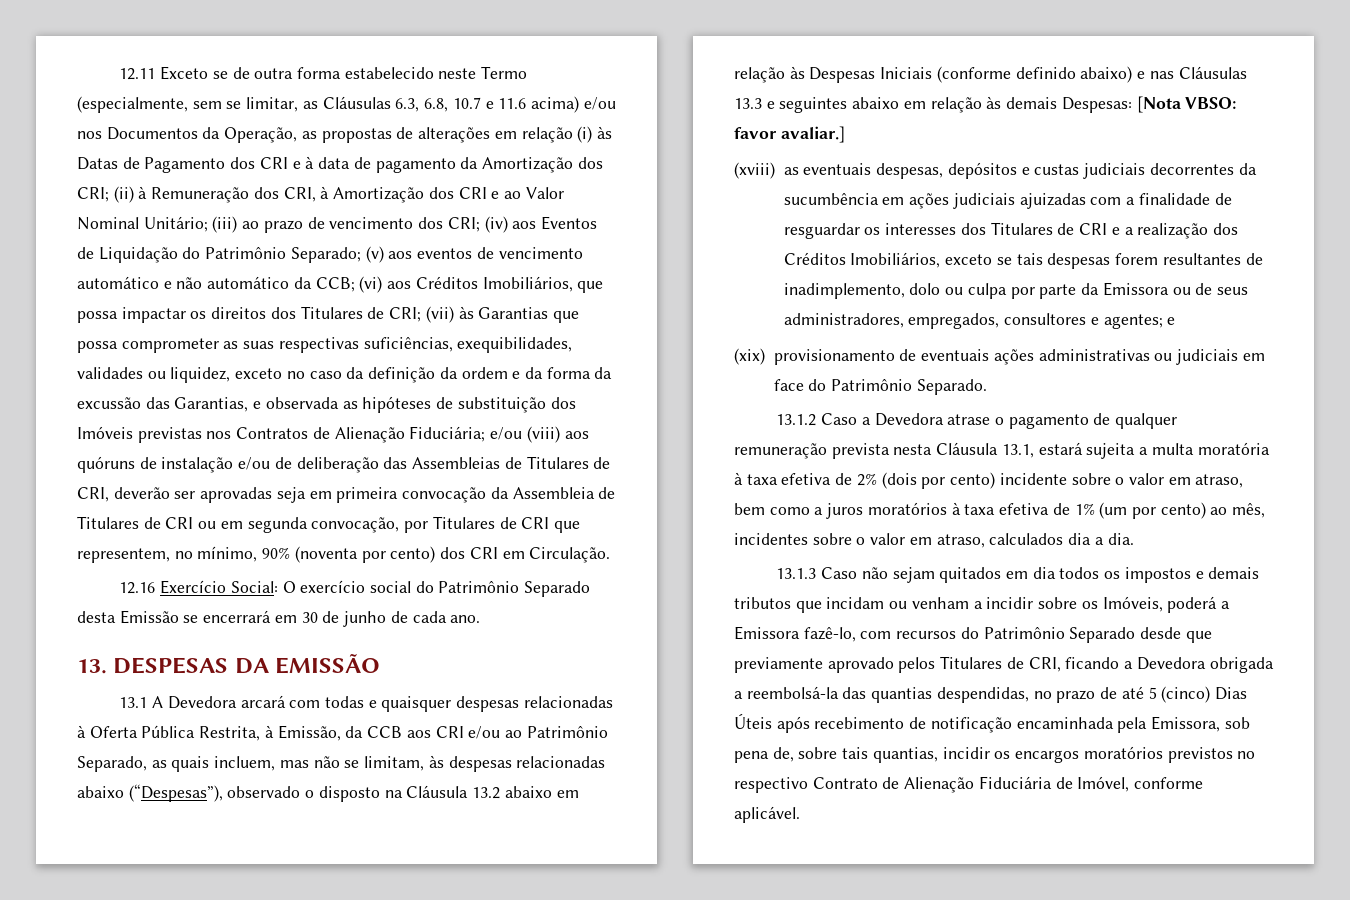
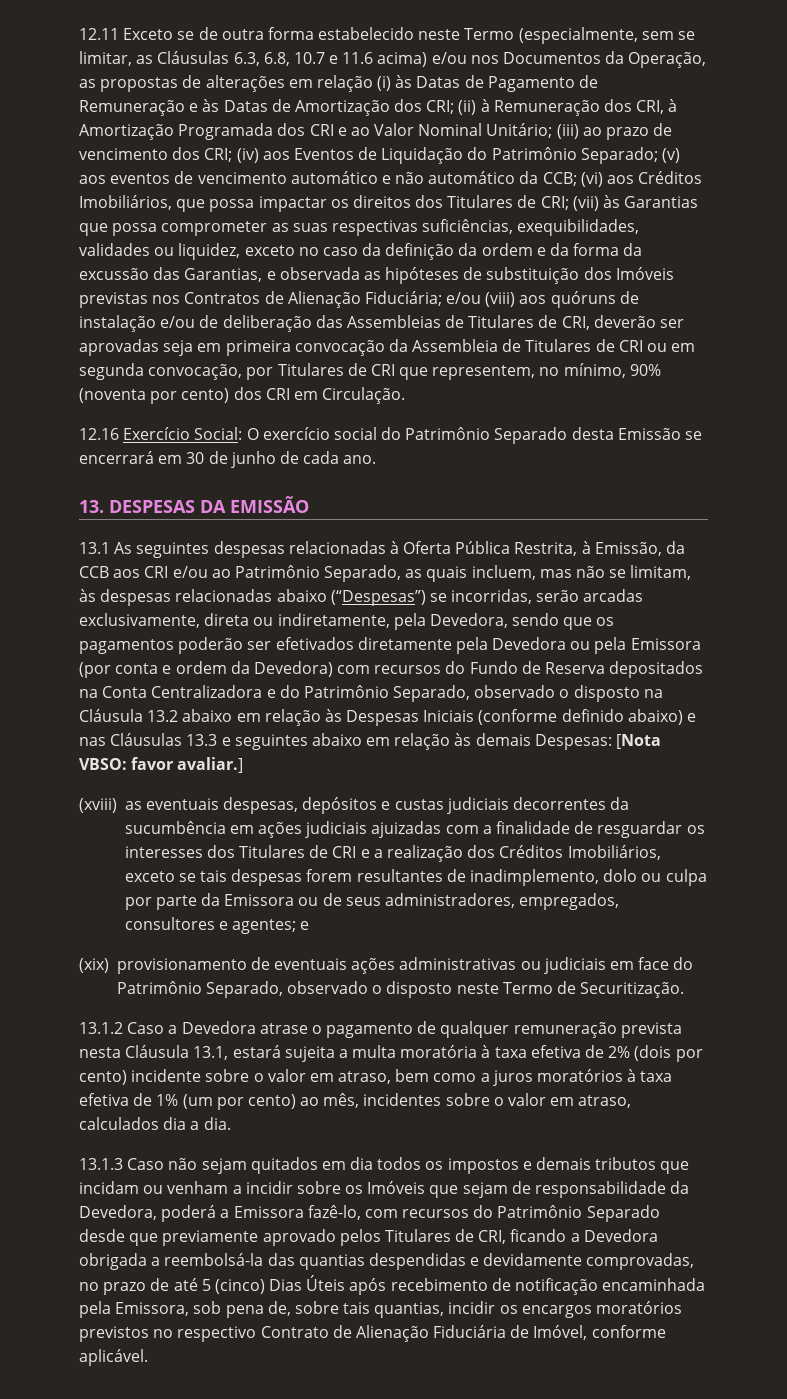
- 12.11 Exceto se de outra forma estabelecido neste Termo (especialmente, sem se limitar, as Cláusulas 6.3, 6.8, 10.7 e 11.6 acima) e/ou nos Documentos da Operação, as propostas de alterações em relação (i) às Datas de Pagamento dos CRI e à data de pagamento da Amortização dos CRI;
+ 12.11 Exceto se de outra forma estabelecido neste Termo (especialmente, sem se limitar, as Cláusulas 6.3, 6.8, 10.7 e 11.6 acima) e/ou nos Documentos da Operação, as propostas de alterações em relação (i) às Datas de Pagamento de Remuneração e às Datas de Amortização dos CRI;
- (ii) à Remuneração dos CRI, à Amortização dos CRI e ao Valor Nominal Unitário;
+ (ii) à Remuneração dos CRI, à Amortização Programada dos CRI e ao Valor Nominal Unitário;
- 13.1 A Devedora arcará com todas e quaisquer despesas relacionadas à Oferta Pública Restrita, à Emissão, da CCB aos CRI e/ou ao Patrimônio Separado, as quais incluem, mas não se limitam, às despesas relacionadas abaixo (“Despesas”), observado o disposto na Cláusula 13.2 abaixo em relação às Despesas Iniciais (conforme definido abaixo) e nas Cláusulas 13.3 e seguintes abaixo em relação às demais Despesas: [Nota VBSO: favor avaliar.]
+ 13.1 As seguintes despesas relacionadas à Oferta Pública Restrita, à Emissão, da CCB aos CRI e/ou ao Patrimônio Separado, as quais incluem, mas não se limitam, às despesas relacionadas abaixo (“Despesas”) se incorridas, serão arcadas exclusivamente, direta ou indiretamente, pela Devedora, sendo que os pagamentos poderão ser efetivados diretamente pela Devedora ou pela Emissora (por conta e ordem da Devedora) com recursos do Fundo de Reserva depositados na Conta Centralizadora e do Patrimônio Separado, observado o disposto na Cláusula 13.2 abaixo em relação às Despesas Iniciais (conforme definido abaixo) e nas Cláusulas 13.3 e seguintes abaixo em relação às demais Despesas: [Nota VBSO: favor avaliar.]
- (xix) provisionamento de eventuais ações administrativas ou judiciais em face do Patrimônio Separado.
+ (xix) provisionamento de eventuais ações administrativas ou judiciais em face do Patrimônio Separado, observado o disposto neste Termo de Securitização.
- 13.1.3 Caso não sejam quitados em dia todos os impostos e demais tributos que incidam ou venham a incidir sobre os Imóveis, poderá a Emissora fazê-lo, com recursos do Patrimônio Separado desde que previamente aprovado pelos Titulares de CRI, ficando a Devedora obrigada a reembolsá-la das quantias despendidas, no prazo de até 5 (cinco) Dias Úteis após recebimento de notificação encaminhada pela Emissora, sob pena de, sobre tais quantias, incidir os encargos moratórios previstos no respectivo Contrato de Alienação Fiduciária de Imóvel, conforme aplicável.
+ 13.1.3 Caso não sejam quitados em dia todos os impostos e demais tributos que incidam ou venham a incidir sobre os Imóveis que sejam de responsabilidade da Devedora, poderá a Emissora fazê-lo, com recursos do Patrimônio Separado desde que previamente aprovado pelos Titulares de CRI, ficando a Devedora obrigada a reembolsá-la das quantias despendidas e devidamente comprovadas, no prazo de até 5 (cinco) Dias Úteis após recebimento de notificação encaminhada pela Emissora, sob pena de, sobre tais quantias, incidir os encargos moratórios previstos no respectivo Contrato de Alienação Fiduciária de Imóvel, conforme aplicável.

